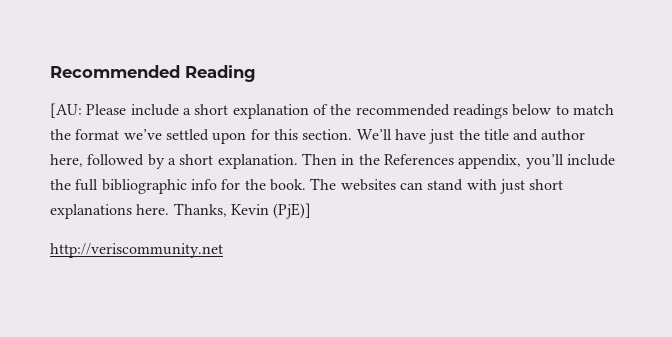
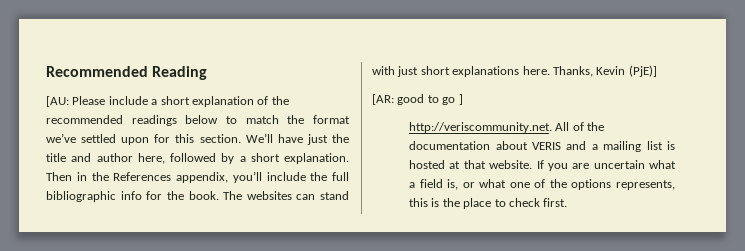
- http://veriscommunity.net
+ [AR: good to go ]
+ http://veriscommunity.net. All of the documentation about VERIS and a mailing list is hosted at that website. If you are uncertain what a field is, or what one of the options represents, this is the place to check first.

